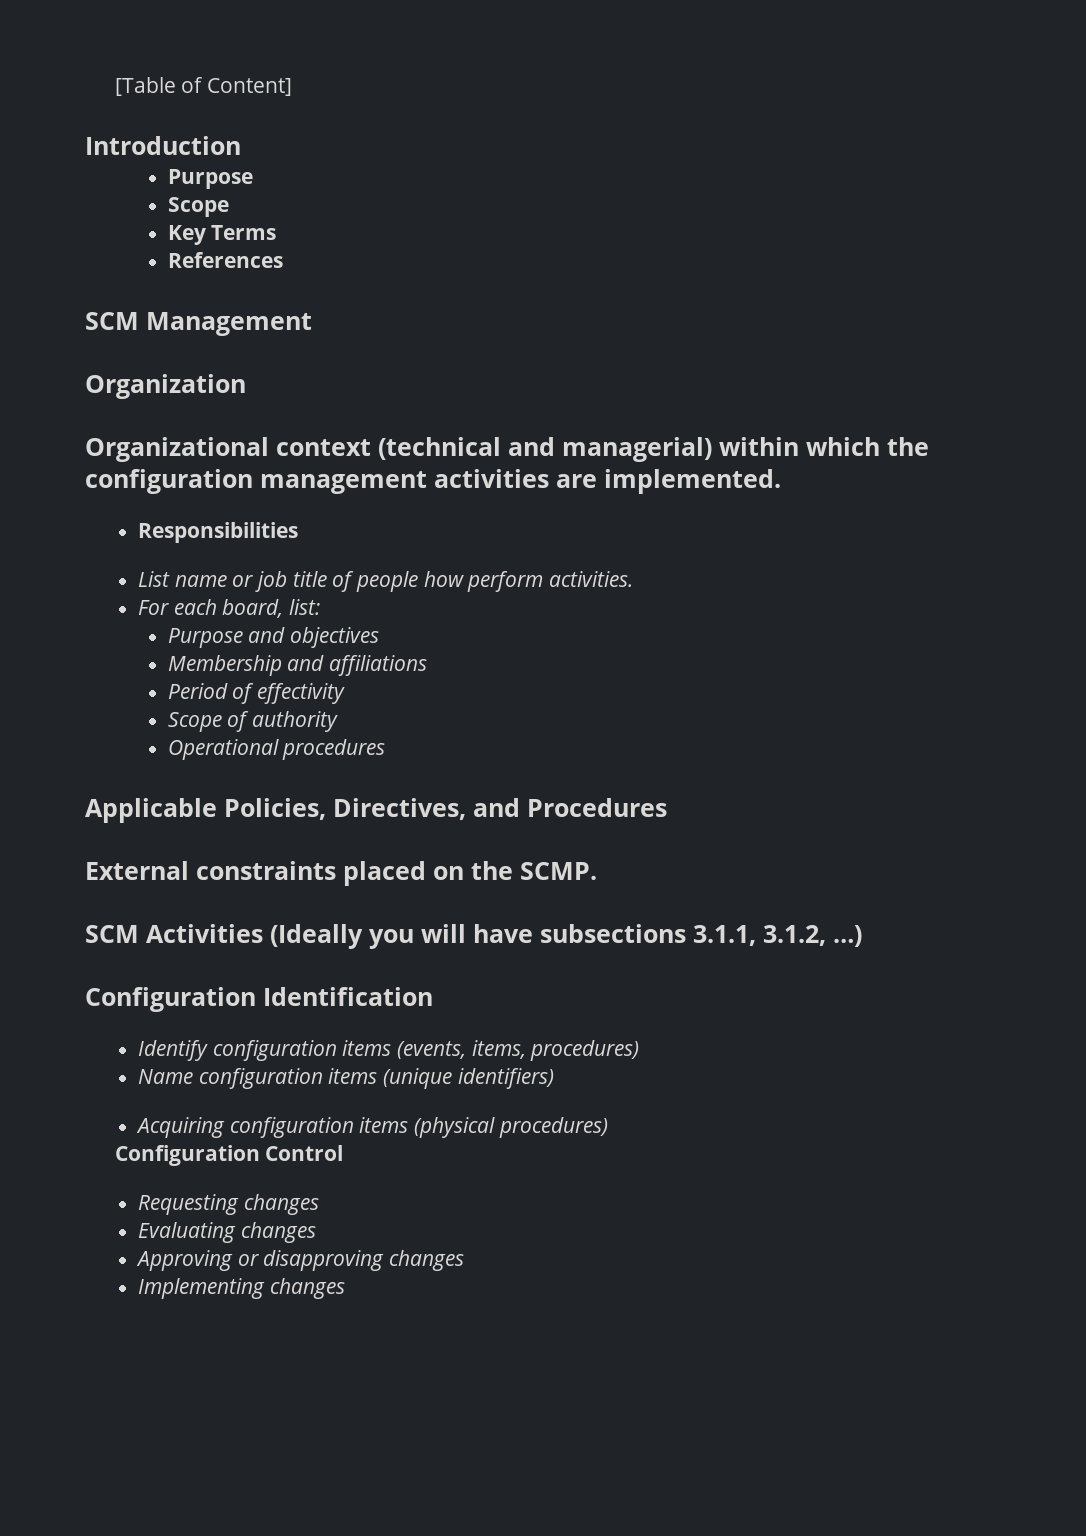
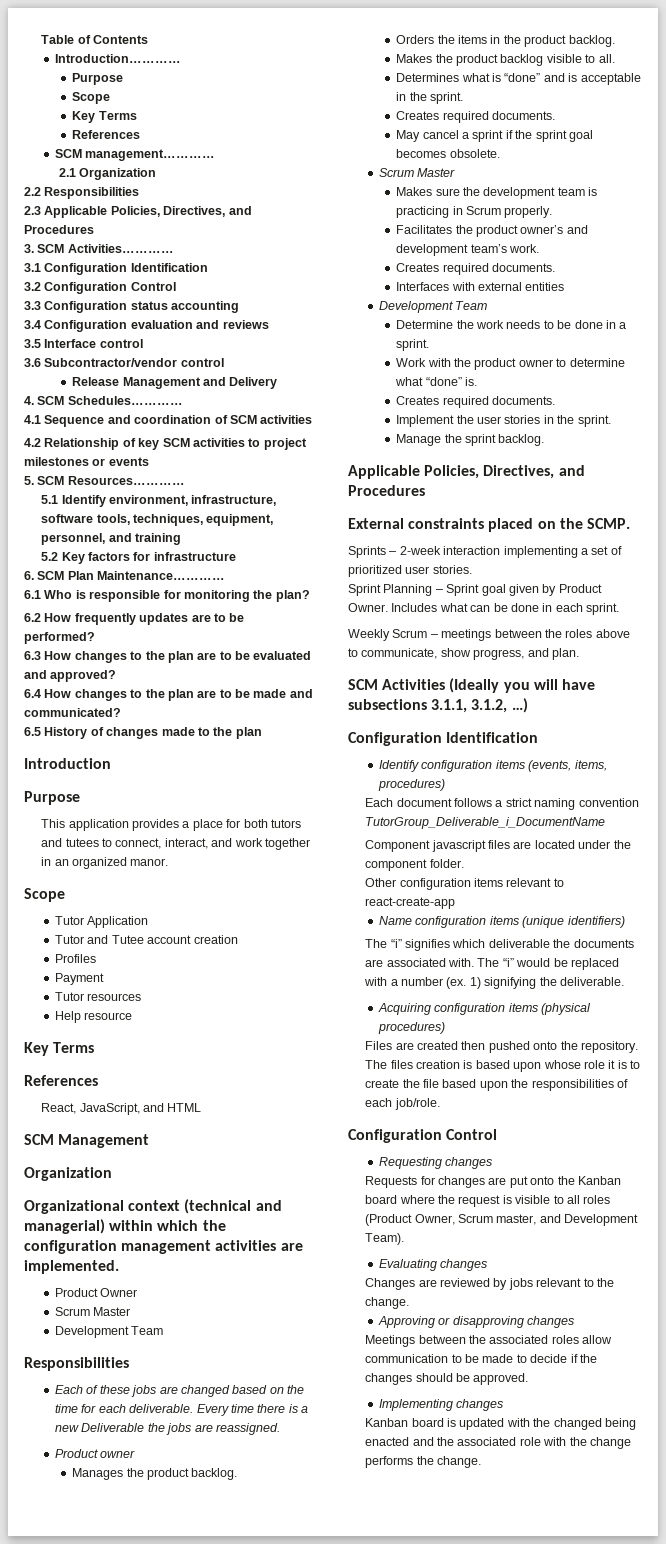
- [Table of Content]
- Introduction
+ Table of Contents
+ Introduction…………
+ SCM management…………
+ 2.1 Organization
+ 2.2 Responsibilities
+ 2.3 Applicable Policies, Directives, and Procedures
+ 3. SCM Activities…………
+ 3.1 Configuration Identification
+ 3.2 Configuration Control
+ 3.3 Configuration status accounting
+ 3.4 Configuration evaluation and reviews
+ 3.5 Interface control
+ 3.6 Subcontractor/vendor control
+ Release Management and Delivery
+ 4. SCM Schedules…………
+ 4.1 Sequence and coordination of SCM activities
+ 4.2 Relationship of key SCM activities to project milestones or events
+ 5. SCM Resources…………
+ 5.1 Identify environment, infrastructure, software tools, techniques, equipment, personnel, and training
+ 5.2 Key factors for infrastructure
+ 6. SCM Plan Maintenance…………
+ 6.1 Who is responsible for monitoring the plan?
+ 6.2 How frequently updates are to be performed?
+ 6.3 How changes to the plan are to be evaluated and approved?
+ 6.4 How changes to the plan are to be made and communicated?
+ 6.5 History of changes made to the plan
+ Introduction
+ Purpose
+ This application provides a place for both tutors and tutees to connect, interact, and work together in an organized manor.
+ Scope
+ Tutor Application
+ Tutor and Tutee account creation
+ Profiles
+ Payment
+ Tutor resources
+ Help resource
+ Key Terms
+ References
+ React, JavaScript, and HTML
+ Product Owner
+ Scrum Master
+ Development Team
  Responsibilities
- List name or job title of people how perform activities.
- For each board, list:
- Purpose and objectives
- Membership and affiliations
- Period of effectivity
- Scope of authority
- Operational procedures
+ Each of these jobs are changed based on the time for each deliverable. Every time there is a new Deliverable the jobs are reassigned.
+ Product owner
+ Manages the product backlog.
+ Orders the items in the product backlog.
+ Makes the product backlog visible to all.
+ Determines what is “done” and is acceptable in the sprint.
+ Creates required documents.
+ May cancel a sprint if the sprint goal becomes obsolete.
+ Scrum Master
+ Makes sure the development team is practicing in Scrum properly.
+ Facilitates the product owner’s and development team’s work.
+ Creates required documents.
+ Interfaces with external entities
+ Development Team
+ Determine the work needs to be done in a sprint.
+ Work with the product owner to determine what “done” is.
+ Creates required documents.
+ Implement the user stories in the sprint.
+ Manage the sprint backlog.
+ Sprints – 2-week interaction implementing a set of prioritized user stories.
+ Sprint Planning – Sprint goal given by Product Owner. Includes what can be done in each sprint.
+ Weekly Scrum – meetings between the roles above to communicate, show progress, and plan.
+ Each document follows a strict naming convention TutorGroup_Deliverable_i_DocumentName
+ Component javascript files are located under the component folder.
+ Other configuration items relevant to react-create-app
+ The “i” signifies which deliverable the documents are associated with. The “i” would be replaced with a number (ex. 1) signifying the deliverable.
+ Files are created then pushed onto the repository. The files creation is based upon whose role it is to create the file based upon the responsibilities of each job/role.
  Configuration Control
  Requesting changes
+ Requests for changes are put onto the Kanban board where the request is visible to all roles (Product Owner, Scrum master, and Development Team).
  Evaluating changes
+ Changes are reviewed by jobs relevant to the change.
  Approving or disapproving changes
+ Meetings between the associated roles allow communication to be made to decide if the changes should be approved.
  Implementing changes
+ Kanban board is updated with the changed being enacted and the associated role with the change performs the change.

